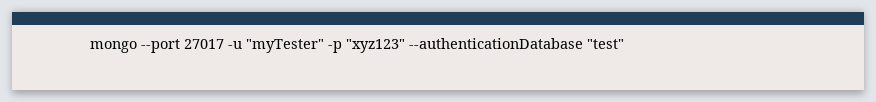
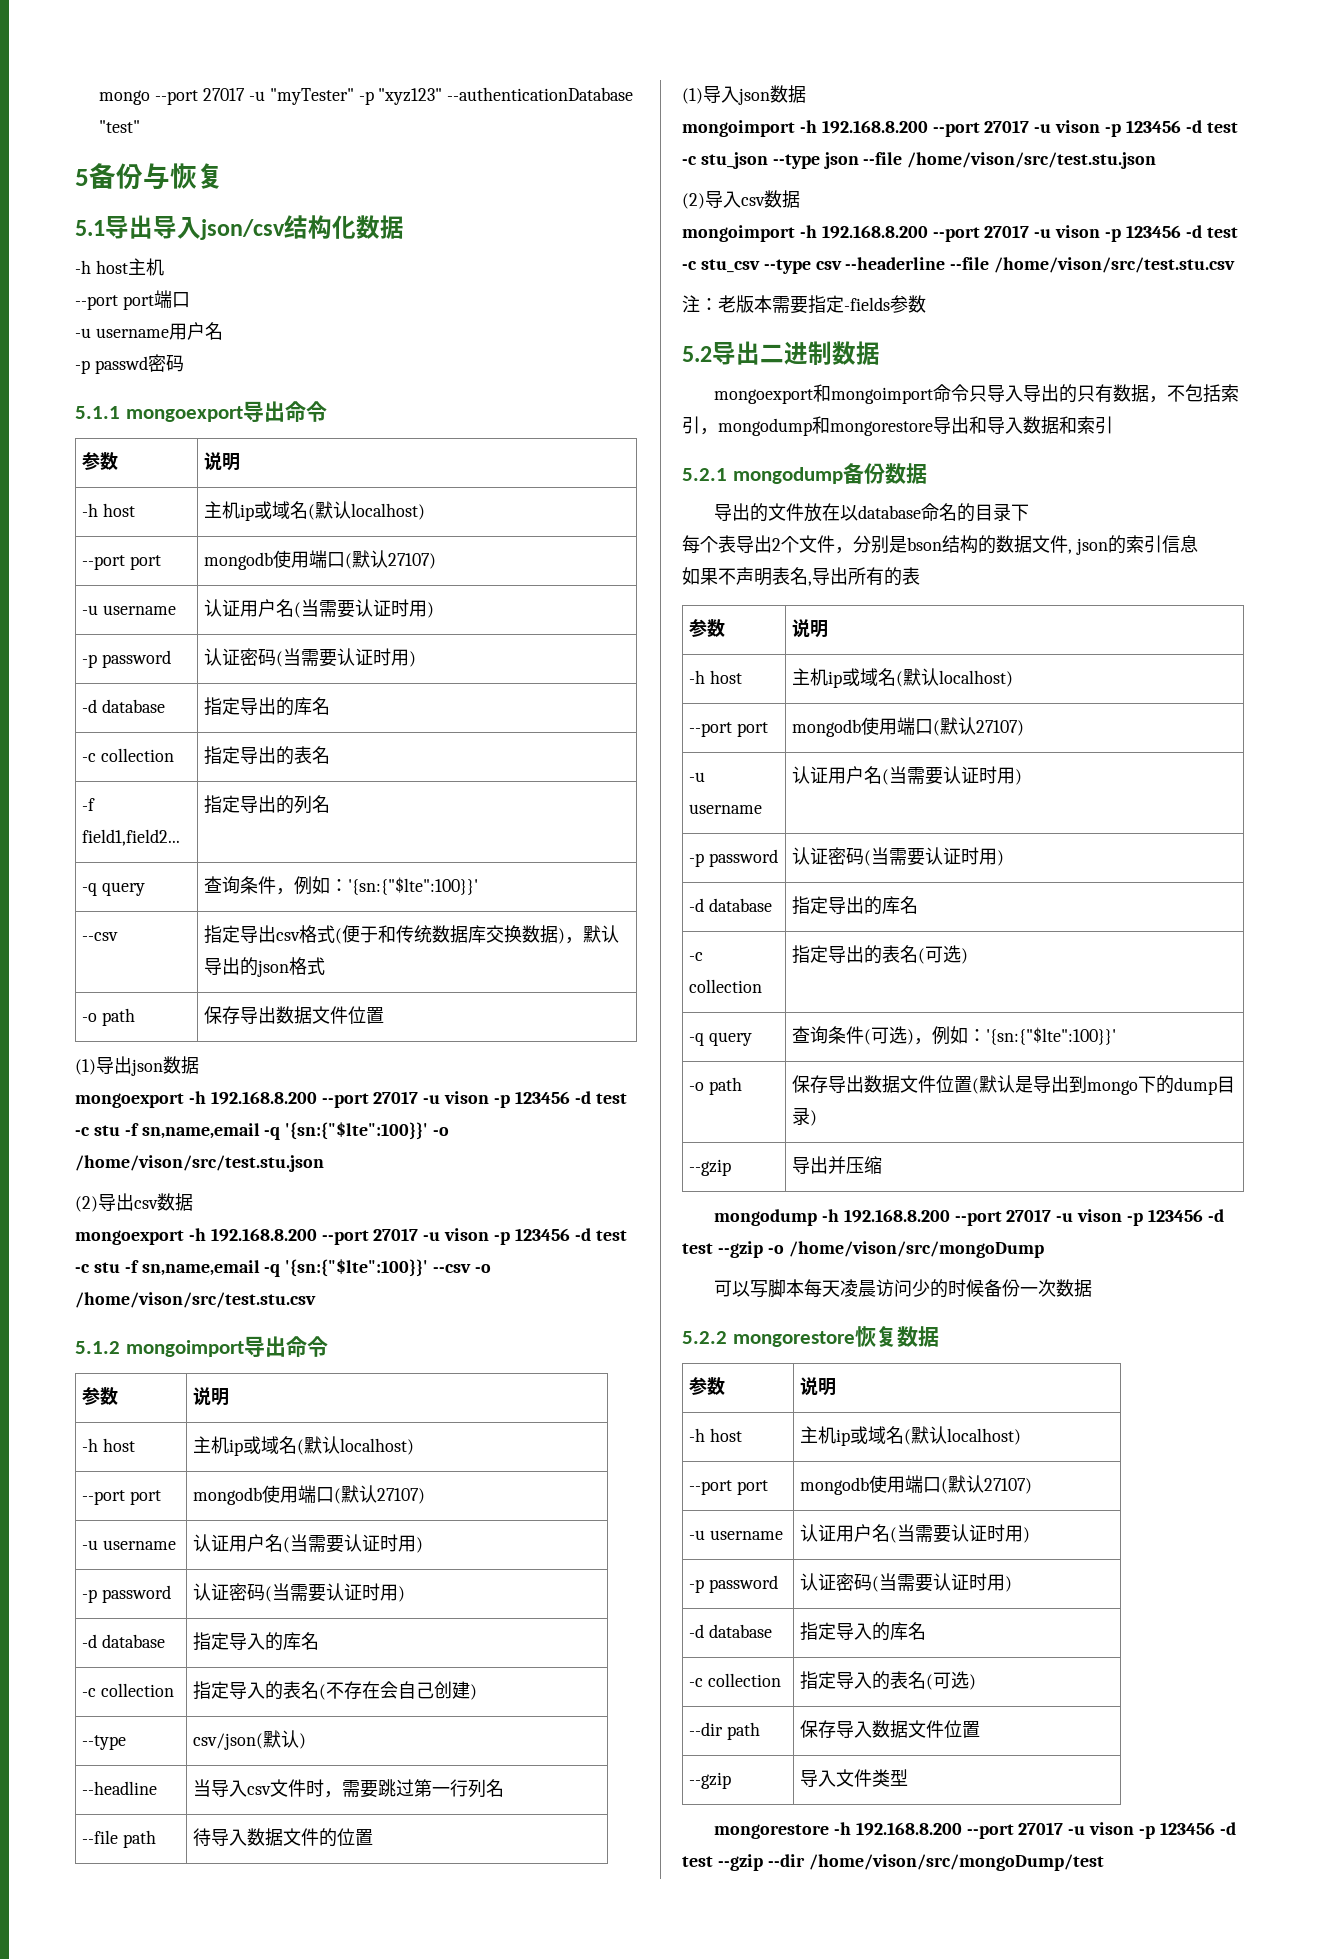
+ 5备份与恢复
+ 5.1导出导入json/csv结构化数据
+ -h host主机
+ --port port端口
+ -u username用户名
+ -p passwd密码
+ 5.1.1 mongoexport导出命令
+ 参数 | 说明
+ -h host | 主机ip或域名(默认localhost)
+ --port port | mongodb使用端口(默认27107)
+ -u username | 认证用户名(当需要认证时用)
+ -p password | 认证密码(当需要认证时用)
+ -d database | 指定导出的库名
+ -c collection | 指定导出的表名
+ -f field1,field2... | 指定导出的列名
+ -q query | 查询条件，例如：'{sn:{"$lte":100}}'
+ --csv | 指定导出csv格式(便于和传统数据库交换数据)，默认导出的json格式
+ -o path | 保存导出数据文件位置
+ (1)导出json数据
+ mongoexport -h 192.168.8.200 --port 27017 -u vison -p 123456 -d test -c stu -f sn,name,email -q '{sn:{"$lte":100}}' -o /home/vison/src/test.stu.json
+ (2)导出csv数据
+ mongoexport -h 192.168.8.200 --port 27017 -u vison -p 123456 -d test -c stu -f sn,name,email -q '{sn:{"$lte":100}}' --csv -o /home/vison/src/test.stu.csv
+ 5.1.2 mongoimport导出命令
+ 参数 | 说明
+ -h host | 主机ip或域名(默认localhost)
+ --port port | mongodb使用端口(默认27107)
+ -u username | 认证用户名(当需要认证时用)
+ -p password | 认证密码(当需要认证时用)
+ -d database | 指定导入的库名
+ -c collection | 指定导入的表名(不存在会自己创建)
+ --type | csv/json(默认)
+ --headline | 当导入csv文件时，需要跳过第一行列名
+ --file path | 待导入数据文件的位置
+ (1)导入json数据
+ mongoimport -h 192.168.8.200 --port 27017 -u vison -p 123456 -d test -c stu_json --type json --file /home/vison/src/test.stu.json
+ (2)导入csv数据
+ mongoimport -h 192.168.8.200 --port 27017 -u vison -p 123456 -d test -c stu_csv --type csv --headerline --file /home/vison/src/test.stu.csv
+ 注：老版本需要指定-fields参数
+ 5.2导出二进制数据
+ mongoexport和mongoimport命令只导入导出的只有数据，不包括索引，mongodump和mongorestore导出和导入数据和索引
+ 5.2.1 mongodump备份数据
+ 导出的文件放在以database命名的目录下
+ 每个表导出2个文件，分别是bson结构的数据文件, json的索引信息
+ 如果不声明表名,导出所有的表
+ 参数 | 说明
+ -h host | 主机ip或域名(默认localhost)
+ --port port | mongodb使用端口(默认27107)
+ -u username | 认证用户名(当需要认证时用)
+ -p password | 认证密码(当需要认证时用)
+ -d database | 指定导出的库名
+ -c collection | 指定导出的表名(可选)
+ -q query | 查询条件(可选)，例如：'{sn:{"$lte":100}}'
+ -o path | 保存导出数据文件位置(默认是导出到mongo下的dump目录)
+ --gzip | 导出并压缩
+ mongodump -h 192.168.8.200 --port 27017 -u vison -p 123456 -d test --gzip -o /home/vison/src/mongoDump
+ 可以写脚本每天凌晨访问少的时候备份一次数据
+ 5.2.2 mongorestore恢复数据
+ 参数 | 说明
+ -h host | 主机ip或域名(默认localhost)
+ --port port | mongodb使用端口(默认27107)
+ -u username | 认证用户名(当需要认证时用)
+ -p password | 认证密码(当需要认证时用)
+ -d database | 指定导入的库名
+ -c collection | 指定导入的表名(可选)
+ --dir path | 保存导入数据文件位置
+ --gzip | 导入文件类型
+ mongorestore -h 192.168.8.200 --port 27017 -u vison -p 123456 -d test --gzip --dir /home/vison/src/mongoDump/test

